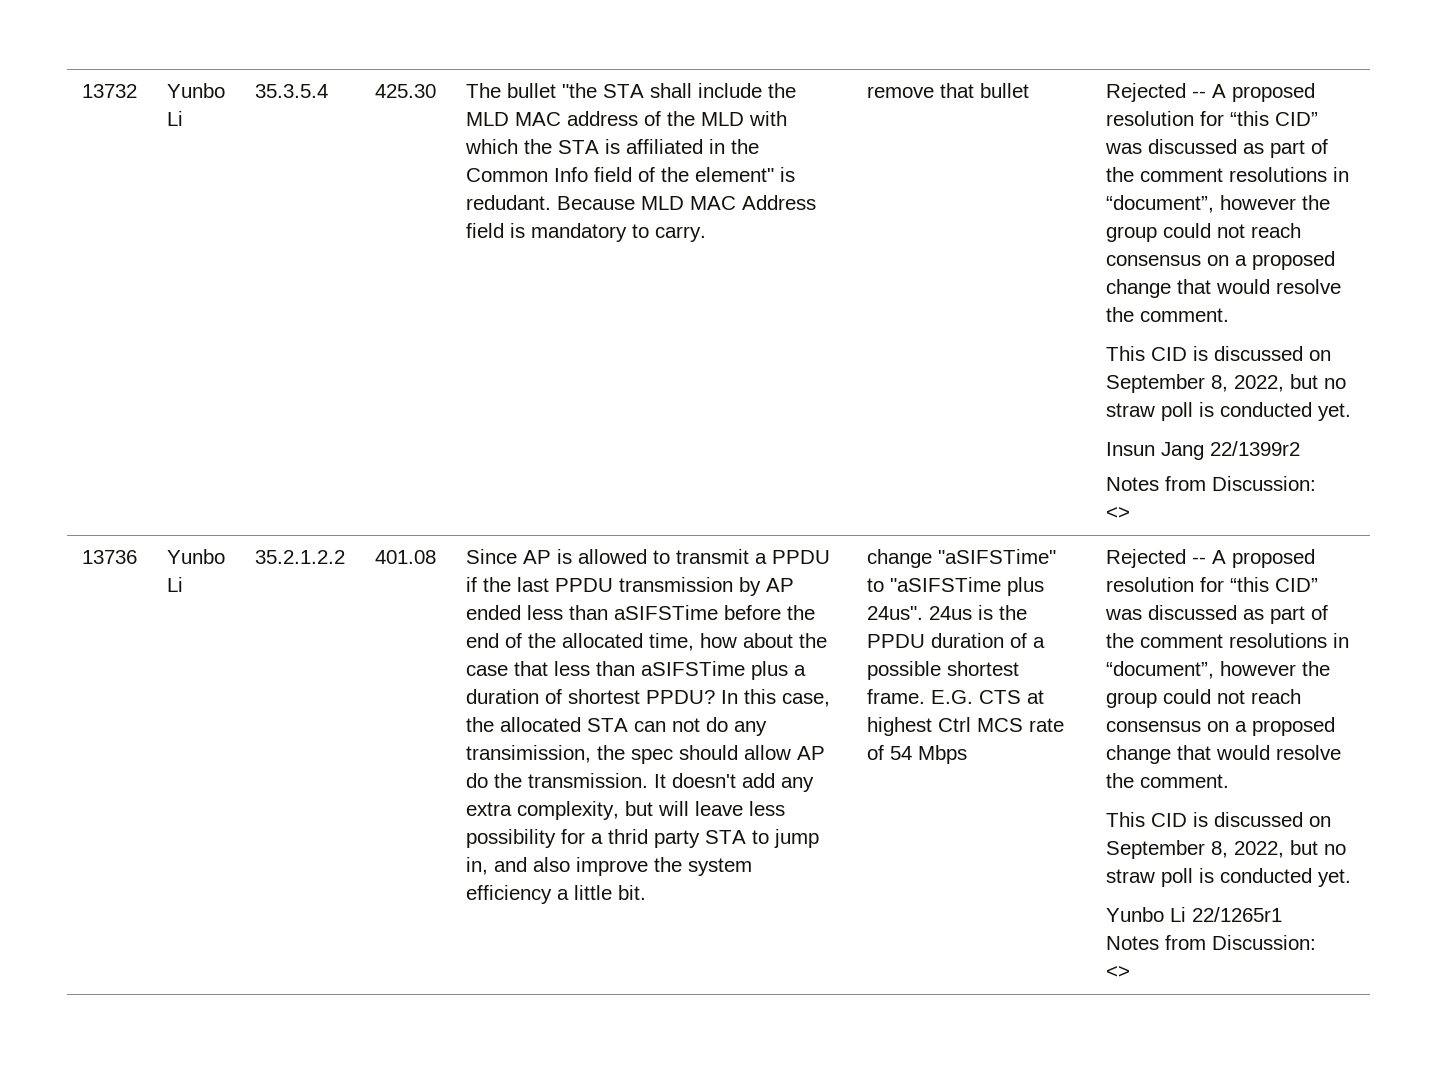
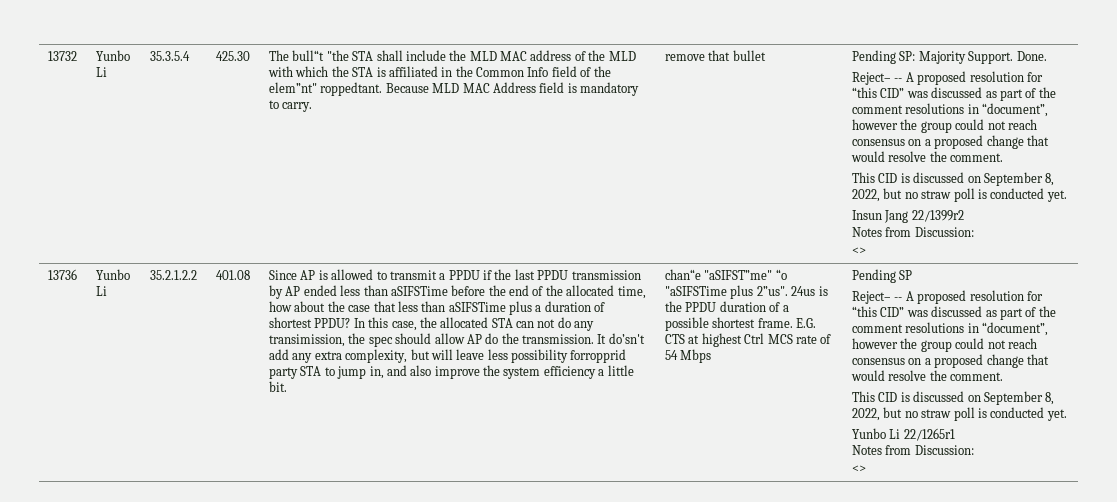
- The bullet "the STA shall include the MLD MAC address of the MLD with which the STA is affiliated in the Common Info field of the element" is redudant.
+ The bull“t "the STA shall include the MLD MAC address of the MLD with which the STA is affiliated in the Common Info field of the elem”nt" roppedtant.
- remove that bullet | Rejected -- A proposed resolution for “this CID” was discussed as part of the comment resolutions in “document”, however the group could not reach consensus on a proposed change that would resolve the comment.
+ remove that bullet | Pending SP: Majority Support. Done.
+ Reject– -- A proposed resolution for “this CID” was discussed as part of the comment resolutions in “document”, however the group could not reach consensus on a proposed change that would resolve the comment.
- It doesn't add any extra complexity, but will leave less possibility for a thrid party STA to jump in, and also improve the system efficiency a little bit.
+ It do’sn't add any extra complexity, but will leave less possibility forropprid party STA to jump in, and also improve the system efficiency a little bit.
- change "aSIFSTime" to "aSIFSTime plus 24us".
+ chan“e "aSIFST”me" “o "aSIFSTime plus 2”us".
- E.G. CTS at highest Ctrl MCS rate of 54 Mbps | Rejected -- A proposed resolution for “this CID” was discussed as part of the comment resolutions in “document”, however the group could not reach consensus on a proposed change that would resolve the comment.
+ E.G. CTS at highest Ctrl MCS rate of 54 Mbps | Pending SP
+ Reject– -- A proposed resolution for “this CID” was discussed as part of the comment resolutions in “document”, however the group could not reach consensus on a proposed change that would resolve the comment.

